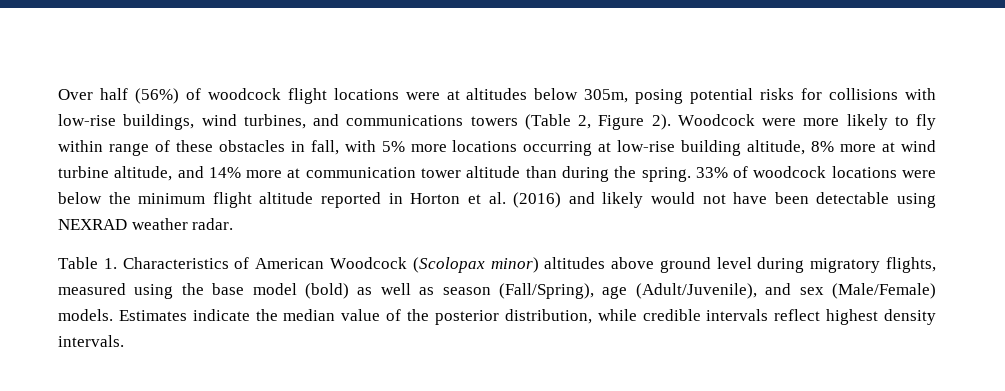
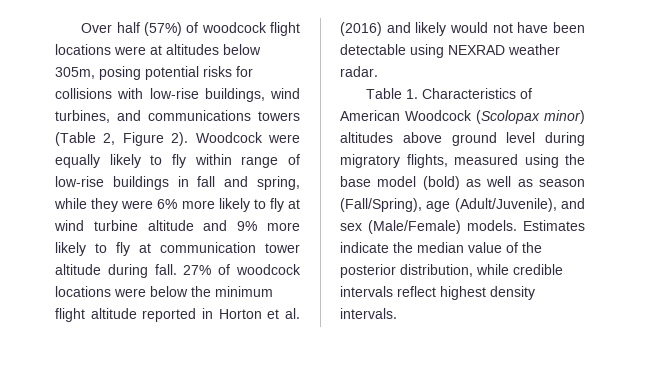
- Over half (56%) of woodcock flight locations were at altitudes below 305m, posing potential risks for collisions with low-rise buildings, wind turbines, and communications towers (Table 2, Figure 2).
+ Over half (57%) of woodcock flight locations were at altitudes below 305m, posing potential risks for collisions with low-rise buildings, wind turbines, and communications towers (Table 2, Figure 2).
- Woodcock were more likely to fly within range of these obstacles in fall, with 5% more locations occurring at low-rise building altitude, 8% more at wind turbine altitude, and 14% more at communication tower altitude than during the spring. 33% of woodcock locations were below the minimum flight altitude reported in Horton et al. (2016) and likely would not have been detectable using NEXRAD weather radar.
+ Woodcock were equally likely to fly within range of low-rise buildings in fall and spring, while they were 6% more likely to fly at wind turbine altitude and 9% more likely to fly at communication tower altitude during fall. 27% of woodcock locations were below the minimum flight altitude reported in Horton et al. (2016) and likely would not have been detectable using NEXRAD weather radar.

